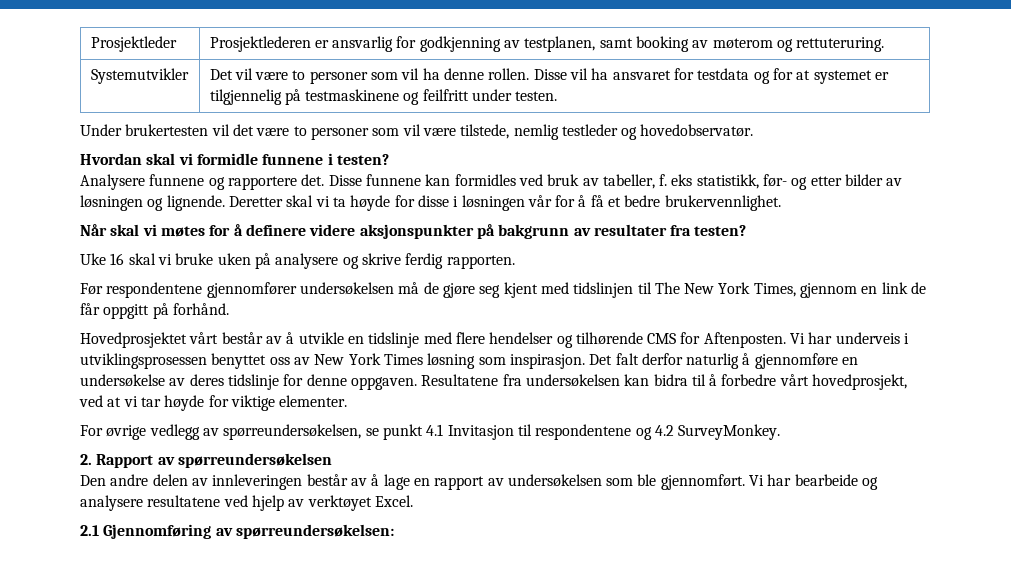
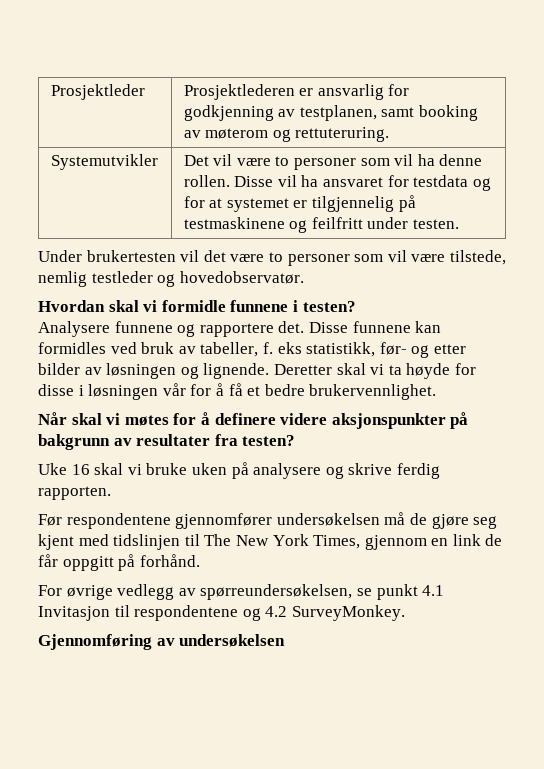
- Hovedprosjektet vårt består av å utvikle en tidslinje med flere hendelser og tilhørende CMS for Aftenposten. Vi har underveis i utviklingsprosessen benyttet oss av New York Times løsning som inspirasjon. Det falt derfor naturlig å gjennomføre en undersøkelse av deres tidslinje for denne oppgaven. Resultatene fra undersøkelsen kan bidra til å forbedre vårt hovedprosjekt, ved at vi tar høyde for viktige elementer.
- 2. Rapport av spørreundersøkelsen
- Den andre delen av innleveringen består av å lage en rapport av undersøkelsen som ble gjennomført. Vi har bearbeide og analysere resultatene ved hjelp av verktøyet Excel.
- 2.1 Gjennomføring av spørreundersøkelsen:
+ Gjennomføring av undersøkelsen

